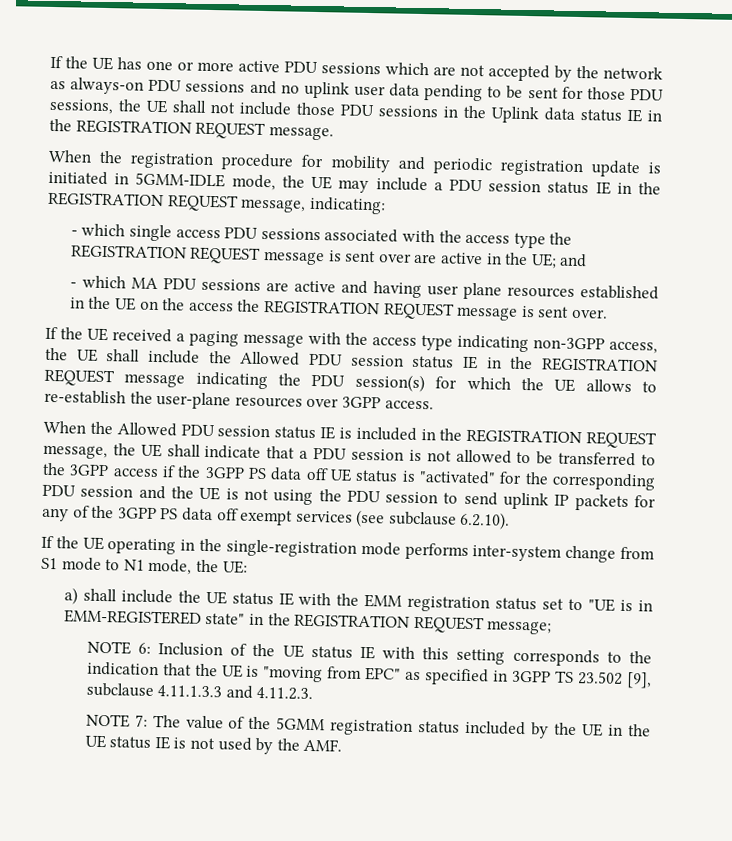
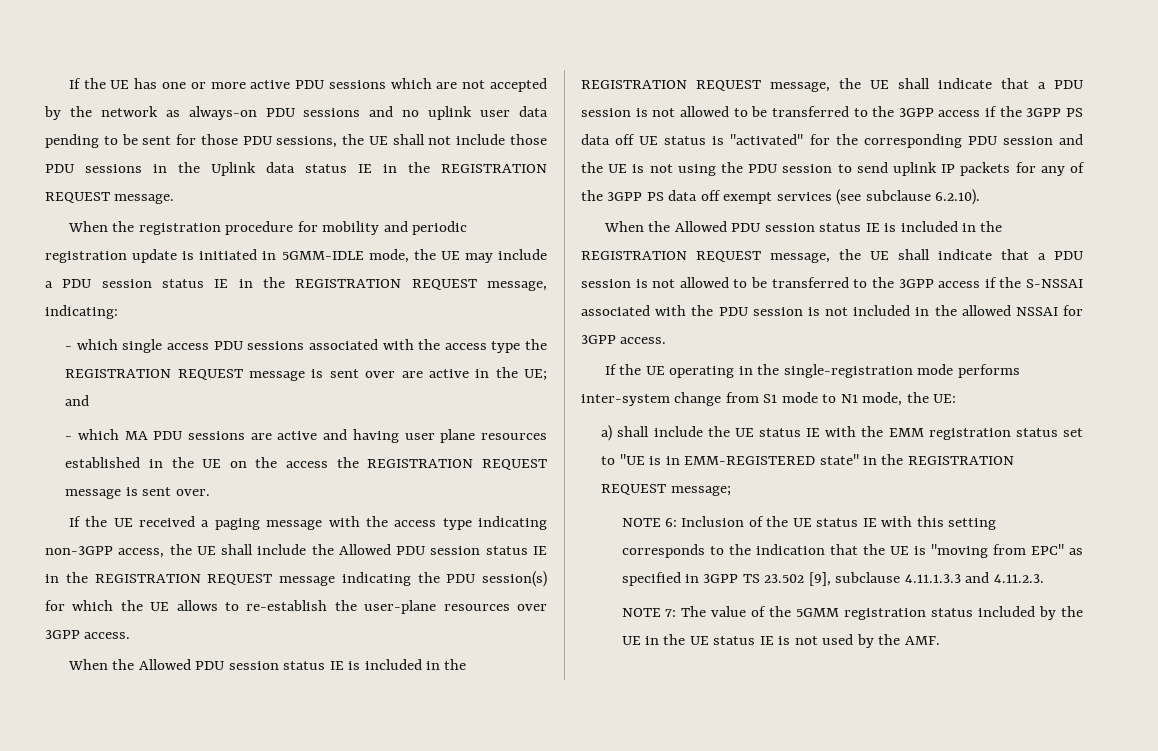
+ When the Allowed PDU session status IE is included in the REGISTRATION REQUEST message, the UE shall indicate that a PDU session is not allowed to be transferred to the 3GPP access if the S-NSSAI associated with the PDU session is not included in the allowed NSSAI for 3GPP access.

